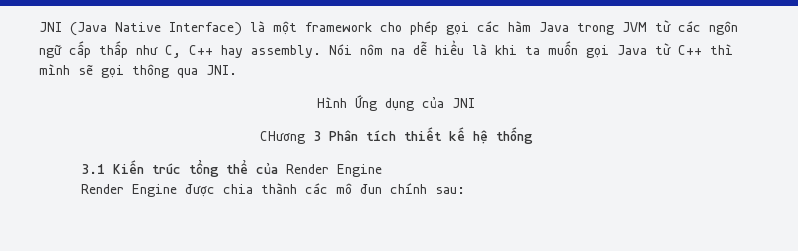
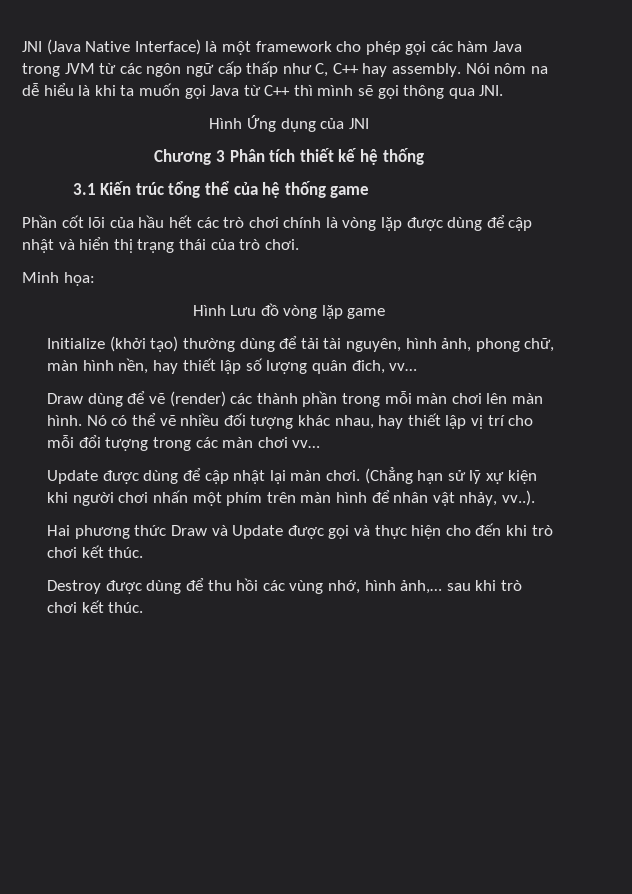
- CHương 3 Phân tích thiết kế hệ thống
+ Chương 3 Phân tích thiết kế hệ thống
- 3.1 Kiến trúc tổng thể của Render Engine
- Render Engine được chia thành các mô đun chính sau:
+ 3.1 Kiến trúc tổng thể của hệ thống game
+ Phần cốt lõi của hầu hết các trò chơi chính là vòng lặp được dùng để cập nhật và hiển thị trạng thái của trò chơi.
+ Minh họa:
+ Hình Lưu đồ vòng lặp game
+ Initialize (khởi tạo) thường dùng để tải tài nguyên, hình ảnh, phong chữ, màn hình nền, hay thiết lập số lượng quân đich, vv…
+ Draw dùng để vẽ (render) các thành phần trong mỗi màn chơi lên màn hình. Nó có thể vẽ nhiều đối tượng khác nhau, hay thiết lập vị trí cho mỗi đổi tượng trong các màn chơi vv…
+ Update được dùng để cập nhật lại màn chơi. (Chẳng hạn sử lỹ xự kiện khi người chơi nhấn một phím trên màn hình để nhân vật nhảy, vv..).
+ Hai phương thức Draw và Update được gọi và thực hiện cho đến khi trò chơi kết thúc.
+ Destroy được dùng để thu hồi các vùng nhớ, hình ảnh,… sau khi trò chơi kết thúc.

